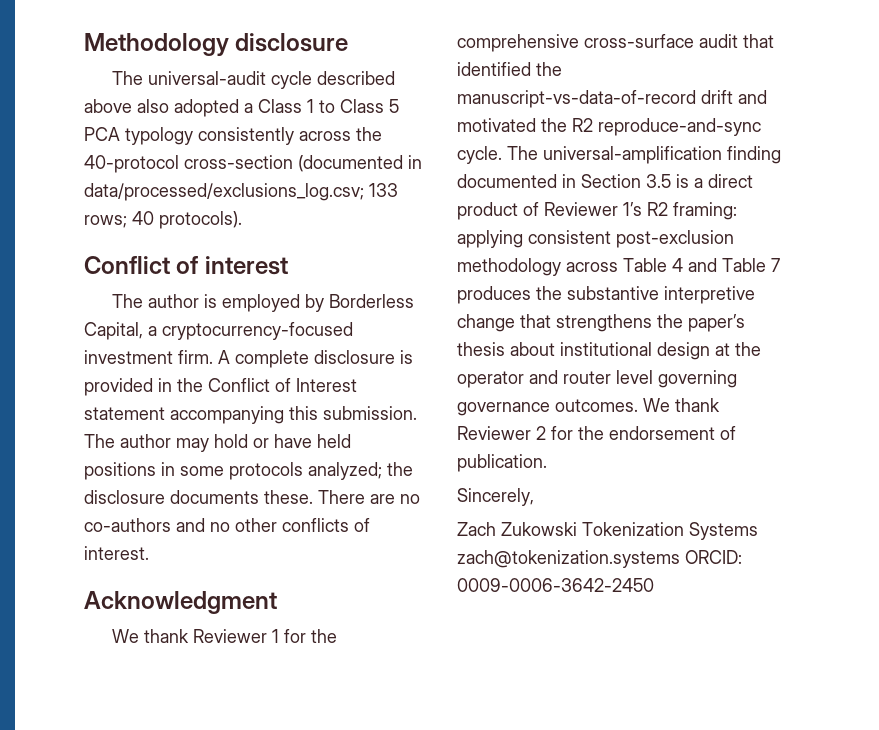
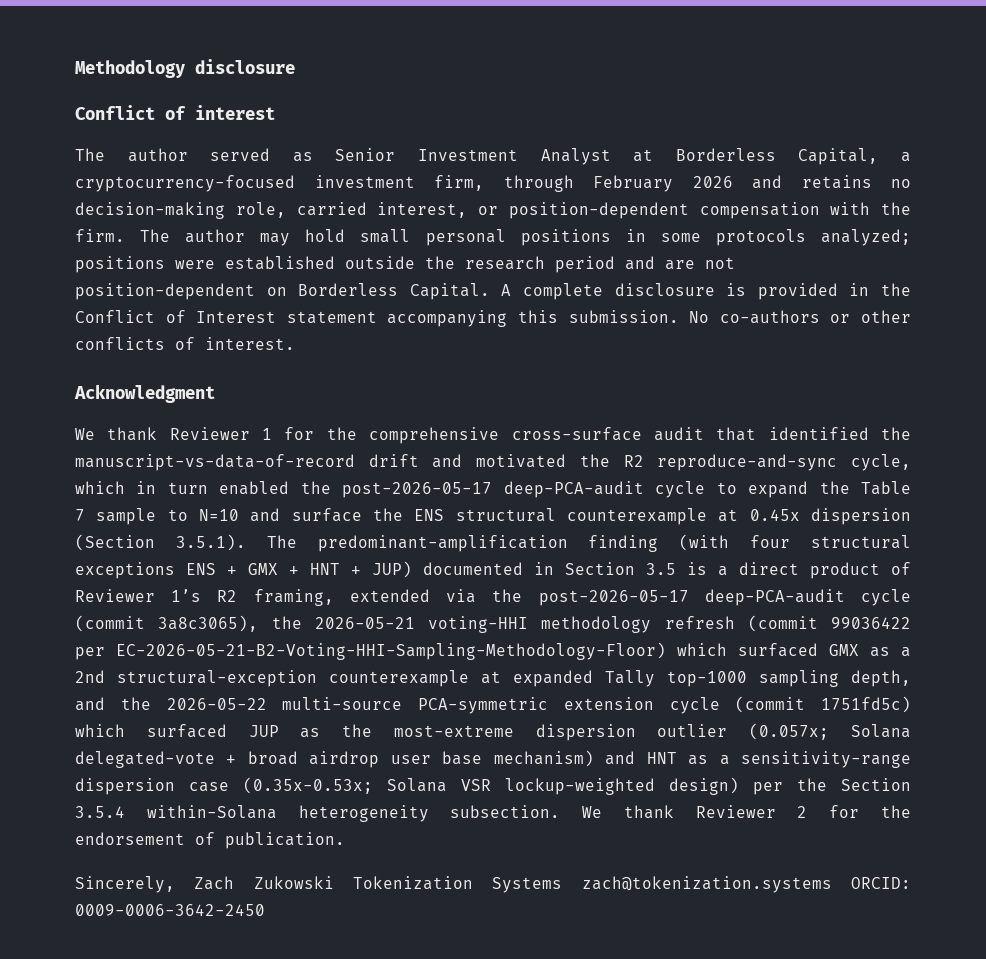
- The universal-audit cycle described above also adopted a Class 1 to Class 5 PCA typology consistently across the 40-protocol cross-section (documented in data/processed/exclusions_log.csv; 133 rows; 40 protocols).
- The author is employed by Borderless Capital, a cryptocurrency-focused investment firm.
+ The author served as Senior Investment Analyst at Borderless Capital, a cryptocurrency-focused investment firm, through February 2026 and retains no decision-making role, carried interest, or position-dependent compensation with the firm. The author may hold small personal positions in some protocols analyzed; positions were established outside the research period and are not position-dependent on Borderless Capital.
- The author may hold or have held positions in some protocols analyzed; the disclosure documents these. There are no co-authors and no other conflicts of interest.
+ No co-authors or other conflicts of interest.
- We thank Reviewer 1 for the comprehensive cross-surface audit that identified the manuscript-vs-data-of-record drift and motivated the R2 reproduce-and-sync cycle. The universal-amplification finding documented in Section 3.5 is a direct product of Reviewer 1’s R2 framing: applying consistent post-exclusion methodology across Table 4 and Table 7 produces the substantive interpretive change that strengthens the paper’s thesis about institutional design at the operator and router level governing governance outcomes.
+ We thank Reviewer 1 for the comprehensive cross-surface audit that identified the manuscript-vs-data-of-record drift and motivated the R2 reproduce-and-sync cycle, which in turn enabled the post-2026-05-17 deep-PCA-audit cycle to expand the Table 7 sample to N=10 and surface the ENS structural counterexample at 0.45x dispersion (Section 3.5.1). The predominant-amplification finding (with four structural exceptions ENS + GMX + HNT + JUP) documented in Section 3.5 is a direct product of Reviewer 1’s R2 framing, extended via the post-2026-05-17 deep-PCA-audit cycle (commit 3a8c3065), the 2026-05-21 voting-HHI methodology refresh (commit 99036422 per EC-2026-05-21-B2-Voting-HHI-Sampling-Methodology-Floor) which surfaced GMX as a 2nd structural-exception counterexample at expanded Tally top-1000 sampling depth, and the 2026-05-22 multi-source PCA-symmetric extension cycle (commit 1751fd5c) which surfaced JUP as the most-extreme dispersion outlier (0.057x; Solana delegated-vote + broad airdrop user base mechanism) and HNT as a sensitivity-range dispersion case (0.35x-0.53x; Solana VSR lockup-weighted design) per the Section 3.5.4 within-Solana heterogeneity subsection.
- Sincerely,
- Zach Zukowski Tokenization Systems zach@tokenization.systems ORCID: 0009-0006-3642-2450
+ Sincerely, Zach Zukowski Tokenization Systems zach@tokenization.systems ORCID: 0009-0006-3642-2450

